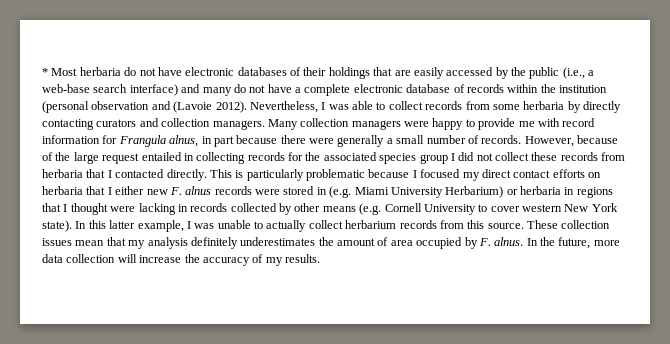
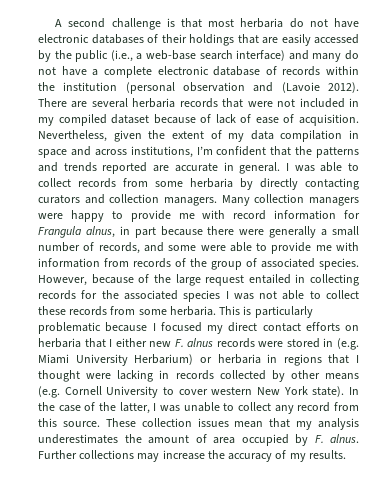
- * Most herbaria do not have electronic databases of their holdings that are easily accessed by the public (i.e., a web-base search interface) and many do not have a complete electronic database of records within the institution (personal observation and (Lavoie 2012).
+ A second challenge is that most herbaria do not have electronic databases of their holdings that are easily accessed by the public (i.e., a web-base search interface) and many do not have a complete electronic database of records within the institution (personal observation and (Lavoie 2012).
- Nevertheless, I was able to collect records from some herbaria by directly contacting curators and collection managers.
+ There are several herbaria records that were not included in my compiled dataset because of lack of ease of acquisition. Nevertheless, given the extent of my data compilation in space and across institutions, I’m confident that the patterns and trends reported are accurate in general. I was able to collect records from some herbaria by directly contacting curators and collection managers.
- Many collection managers were happy to provide me with record information for Frangula alnus, in part because there were generally a small number of records.
+ Many collection managers were happy to provide me with record information for Frangula alnus, in part because there were generally a small number of records, and some were able to provide me with information from records of the group of associated species.
- However, because of the large request entailed in collecting records for the associated species group I did not collect these records from herbaria that I contacted directly.
+ However, because of the large request entailed in collecting records for the associated species I was not able to collect these records from some herbaria.
- In this latter example, I was unable to actually collect herbarium records from this source.
+ In the case of the latter, I was unable to collect any record from this source.
- These collection issues mean that my analysis definitely underestimates the amount of area occupied by F. alnus.
+ These collection issues mean that my analysis underestimates the amount of area occupied by F. alnus.
- In the future, more data collection will increase the accuracy of my results.
+ Further collections may increase the accuracy of my results.

